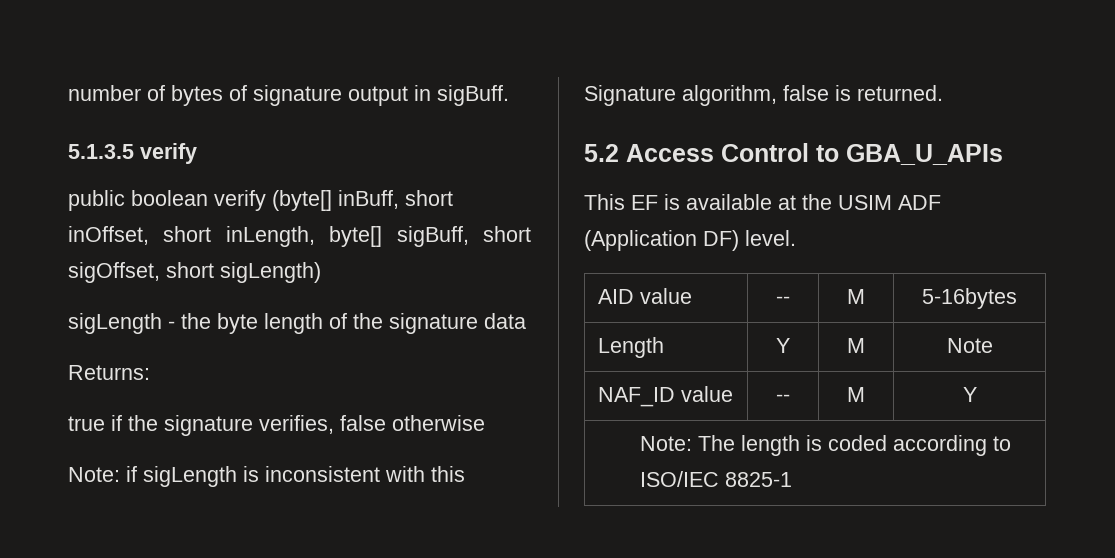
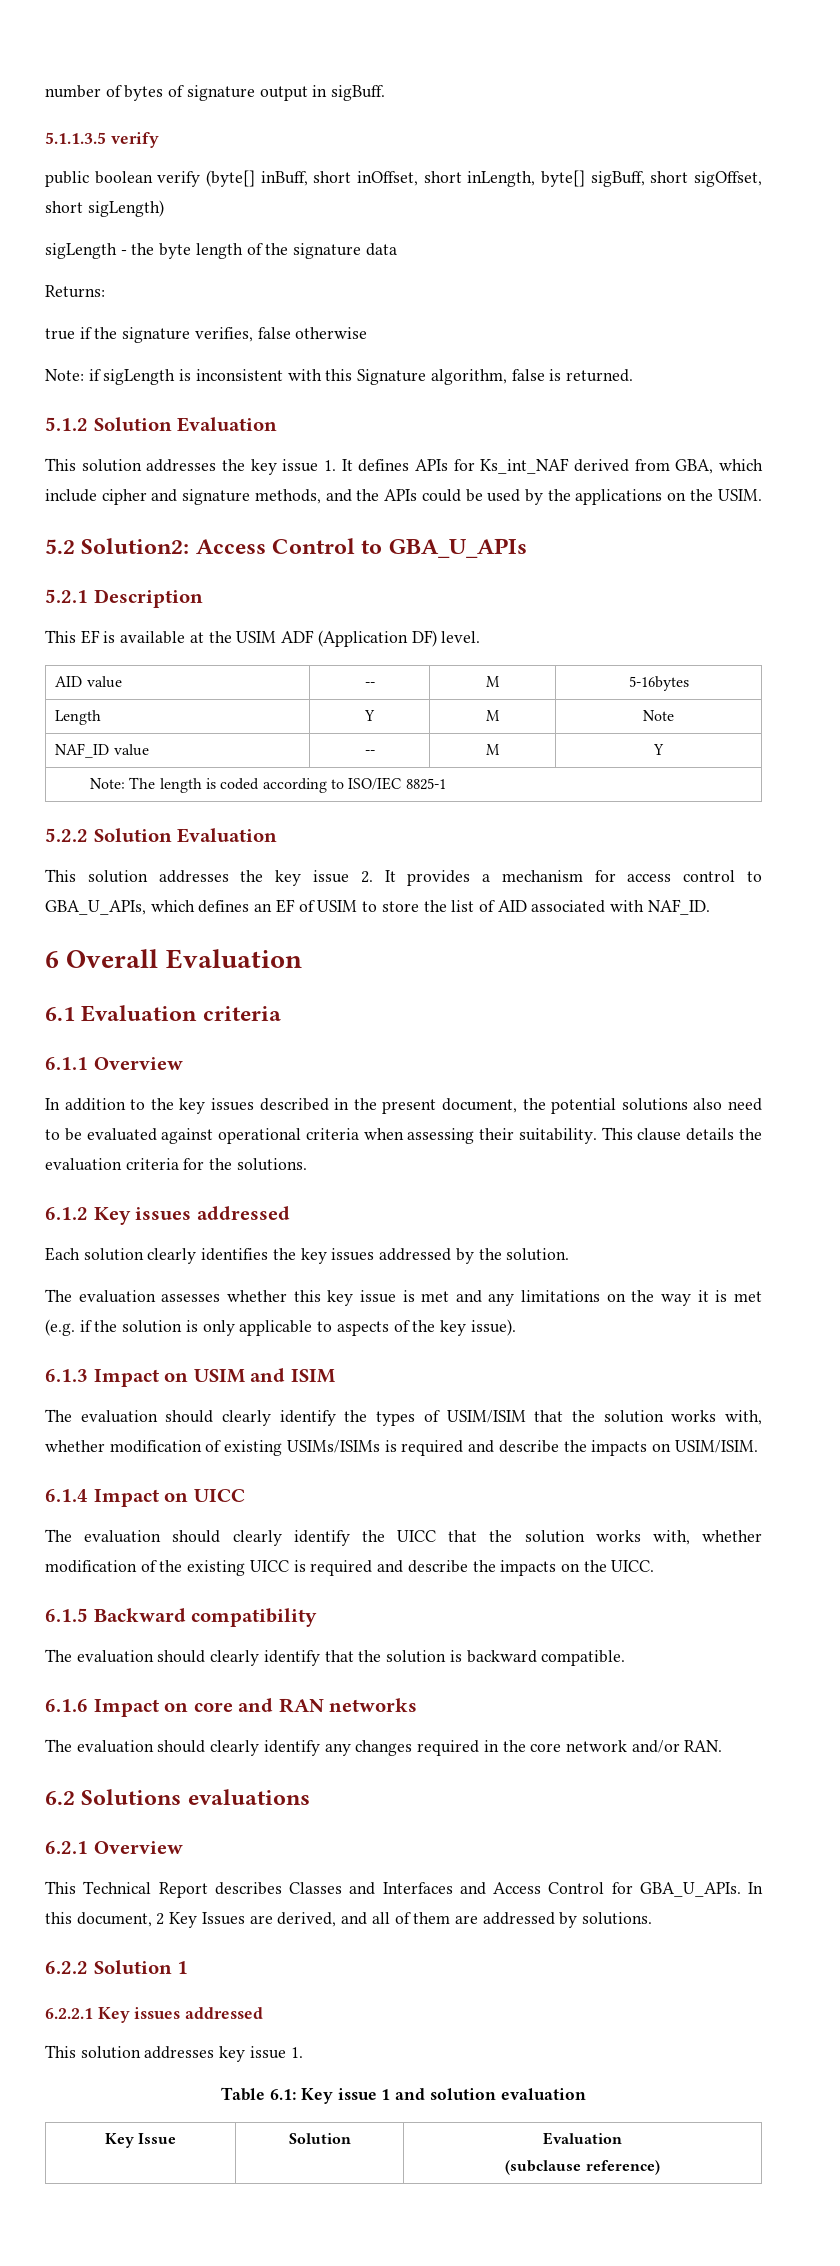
- 5.1.3.5 verify
+ 5.1.1.3.5 verify
+ 5.1.2 Solution Evaluation
+ This solution addresses the key issue 1. It defines APIs for Ks_int_NAF derived from GBA, which include cipher and signature methods, and the APIs could be used by the applications on the USIM.
- 5.2 Access Control to GBA_U_APIs
+ 5.2 Solution2: Access Control to GBA_U_APIs
+ 5.2.1 Description
+ 5.2.2 Solution Evaluation
+ This solution addresses the key issue 2. It provides a mechanism for access control to GBA_U_APIs, which defines an EF of USIM to store the list of AID associated with NAF_ID.
+ 6 Overall Evaluation
+ 6.1 Evaluation criteria
+ 6.1.1 Overview
+ In addition to the key issues described in the present document, the potential solutions also need to be evaluated against operational criteria when assessing their suitability. This clause details the evaluation criteria for the solutions.
+ 6.1.2 Key issues addressed
+ Each solution clearly identifies the key issues addressed by the solution.
+ The evaluation assesses whether this key issue is met and any limitations on the way it is met (e.g. if the solution is only applicable to aspects of the key issue).
+ 6.1.3 Impact on USIM and ISIM
+ The evaluation should clearly identify the types of USIM/ISIM that the solution works with, whether modification of existing USIMs/ISIMs is required and describe the impacts on USIM/ISIM.
+ 6.1.4 Impact on UICC
+ The evaluation should clearly identify the UICC that the solution works with, whether modification of the existing UICC is required and describe the impacts on the UICC.
+ 6.1.5 Backward compatibility
+ The evaluation should clearly identify that the solution is backward compatible.
+ 6.1.6 Impact on core and RAN networks
+ The evaluation should clearly identify any changes required in the core network and/or RAN.
+ 6.2 Solutions evaluations
+ 6.2.1 Overview
+ This Technical Report describes Classes and Interfaces and Access Control for GBA_U_APIs. In this document, 2 Key Issues are derived, and all of them are addressed by solutions.
+ 6.2.2 Solution 1
+ 6.2.2.1 Key issues addressed
+ This solution addresses key issue 1.
+ Table 6.1: Key issue 1 and solution evaluation
+ Key Issue | Solution | Evaluation
+ (subclause reference)

